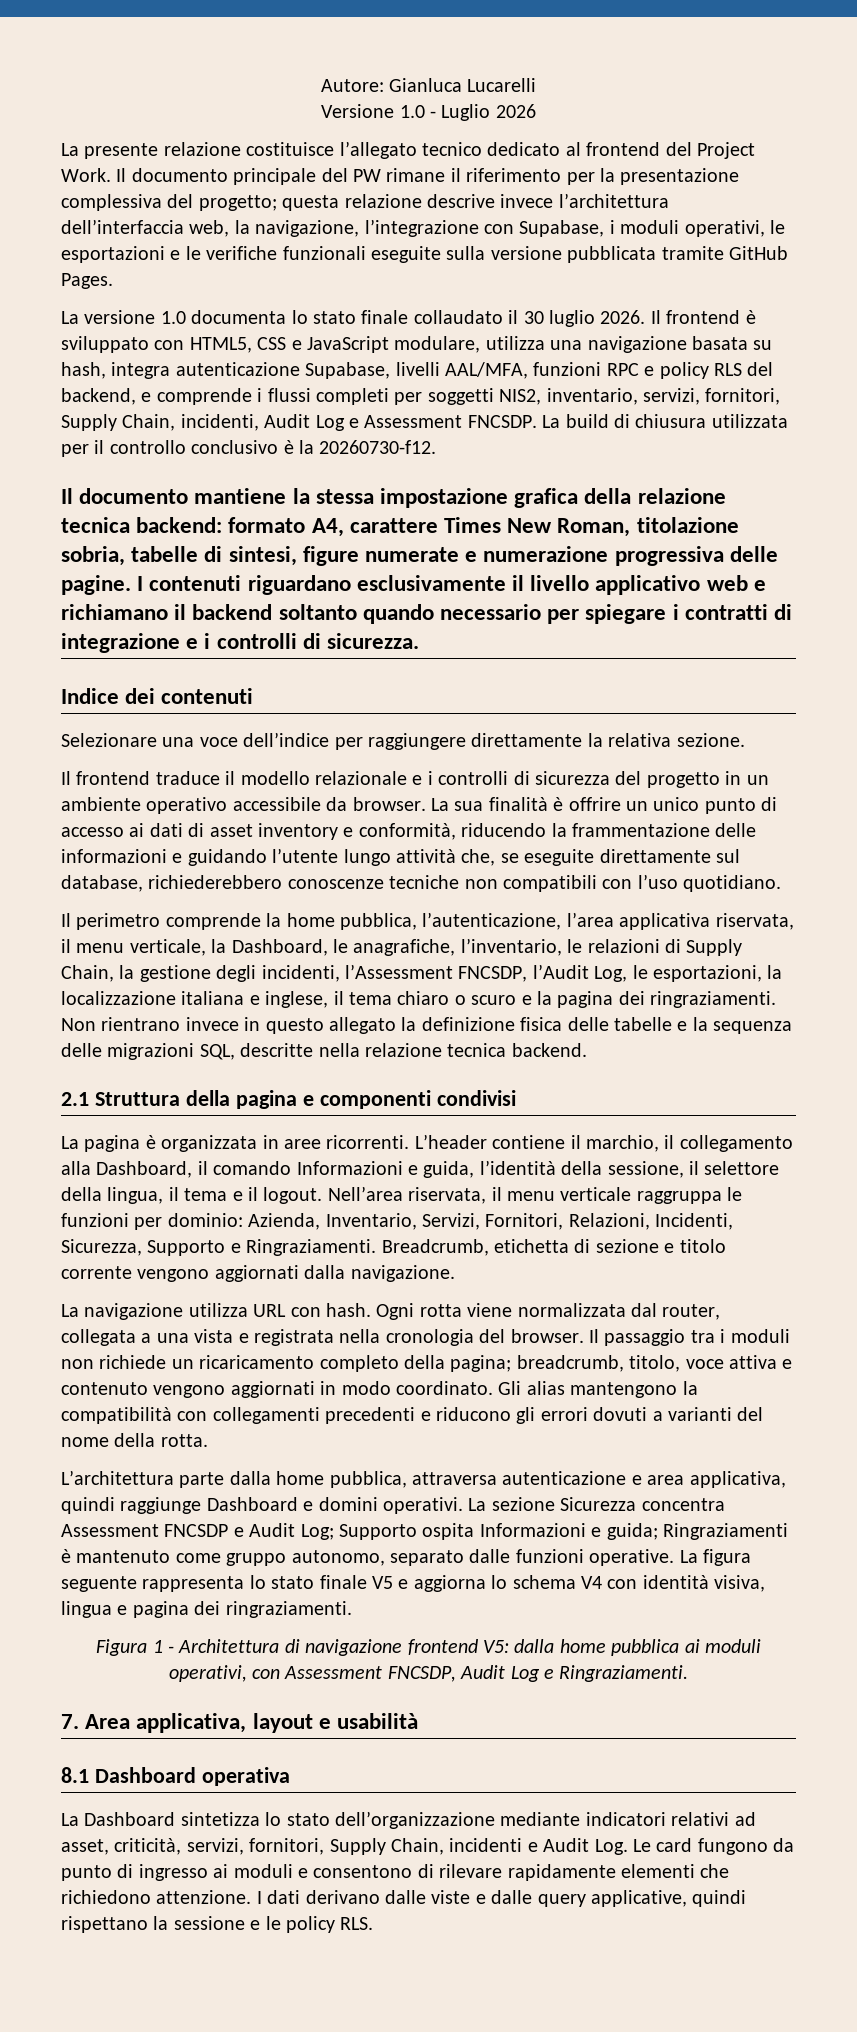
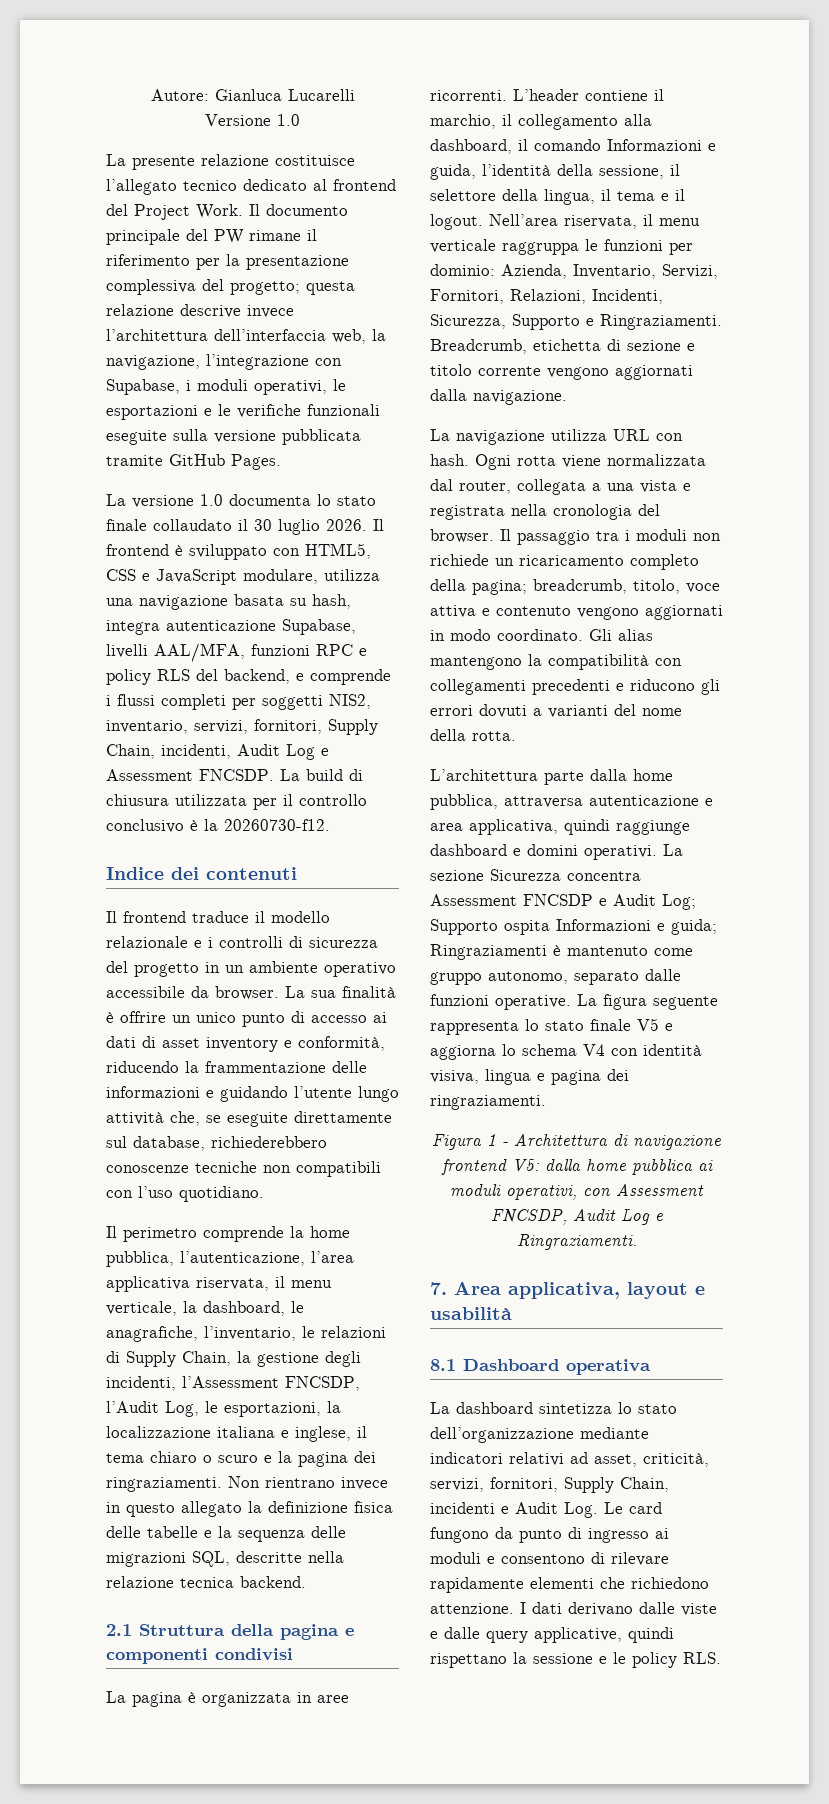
- Versione 1.0 - Luglio 2026
+ Versione 1.0
- Il documento mantiene la stessa impostazione grafica della relazione tecnica backend: formato A4, carattere Times New Roman, titolazione sobria, tabelle di sintesi, figure numerate e numerazione progressiva delle pagine. I contenuti riguardano esclusivamente il livello applicativo web e richiamano il backend soltanto quando necessario per spiegare i contratti di integrazione e i controlli di sicurezza.
  Indice dei contenuti
- Selezionare una voce dell’indice per raggiungere direttamente la relativa sezione.
- Il perimetro comprende la home pubblica, l’autenticazione, l’area applicativa riservata, il menu verticale, la Dashboard, le anagrafiche, l’inventario, le relazioni di Supply Chain, la gestione degli incidenti, l’Assessment FNCSDP, l’Audit Log, le esportazioni, la localizzazione italiana e inglese, il tema chiaro o scuro e la pagina dei ringraziamenti.
+ Il perimetro comprende la home pubblica, l’autenticazione, l’area applicativa riservata, il menu verticale, la dashboard, le anagrafiche, l’inventario, le relazioni di Supply Chain, la gestione degli incidenti, l’Assessment FNCSDP, l’Audit Log, le esportazioni, la localizzazione italiana e inglese, il tema chiaro o scuro e la pagina dei ringraziamenti.
- L’header contiene il marchio, il collegamento alla Dashboard, il comando Informazioni e guida, l’identità della sessione, il selettore della lingua, il tema e il logout.
+ L’header contiene il marchio, il collegamento alla dashboard, il comando Informazioni e guida, l’identità della sessione, il selettore della lingua, il tema e il logout.
- L’architettura parte dalla home pubblica, attraversa autenticazione e area applicativa, quindi raggiunge Dashboard e domini operativi.
+ L’architettura parte dalla home pubblica, attraversa autenticazione e area applicativa, quindi raggiunge dashboard e domini operativi.
- La Dashboard sintetizza lo stato dell’organizzazione mediante indicatori relativi ad asset, criticità, servizi, fornitori, Supply Chain, incidenti e Audit Log. Le card fungono da punto di ingresso ai moduli e consentono di rilevare rapidamente elementi che richiedono attenzione.
+ La dashboard sintetizza lo stato dell’organizzazione mediante indicatori relativi ad asset, criticità, servizi, fornitori, Supply Chain, incidenti e Audit Log. Le card fungono da punto di ingresso ai moduli e consentono di rilevare rapidamente elementi che richiedono attenzione.

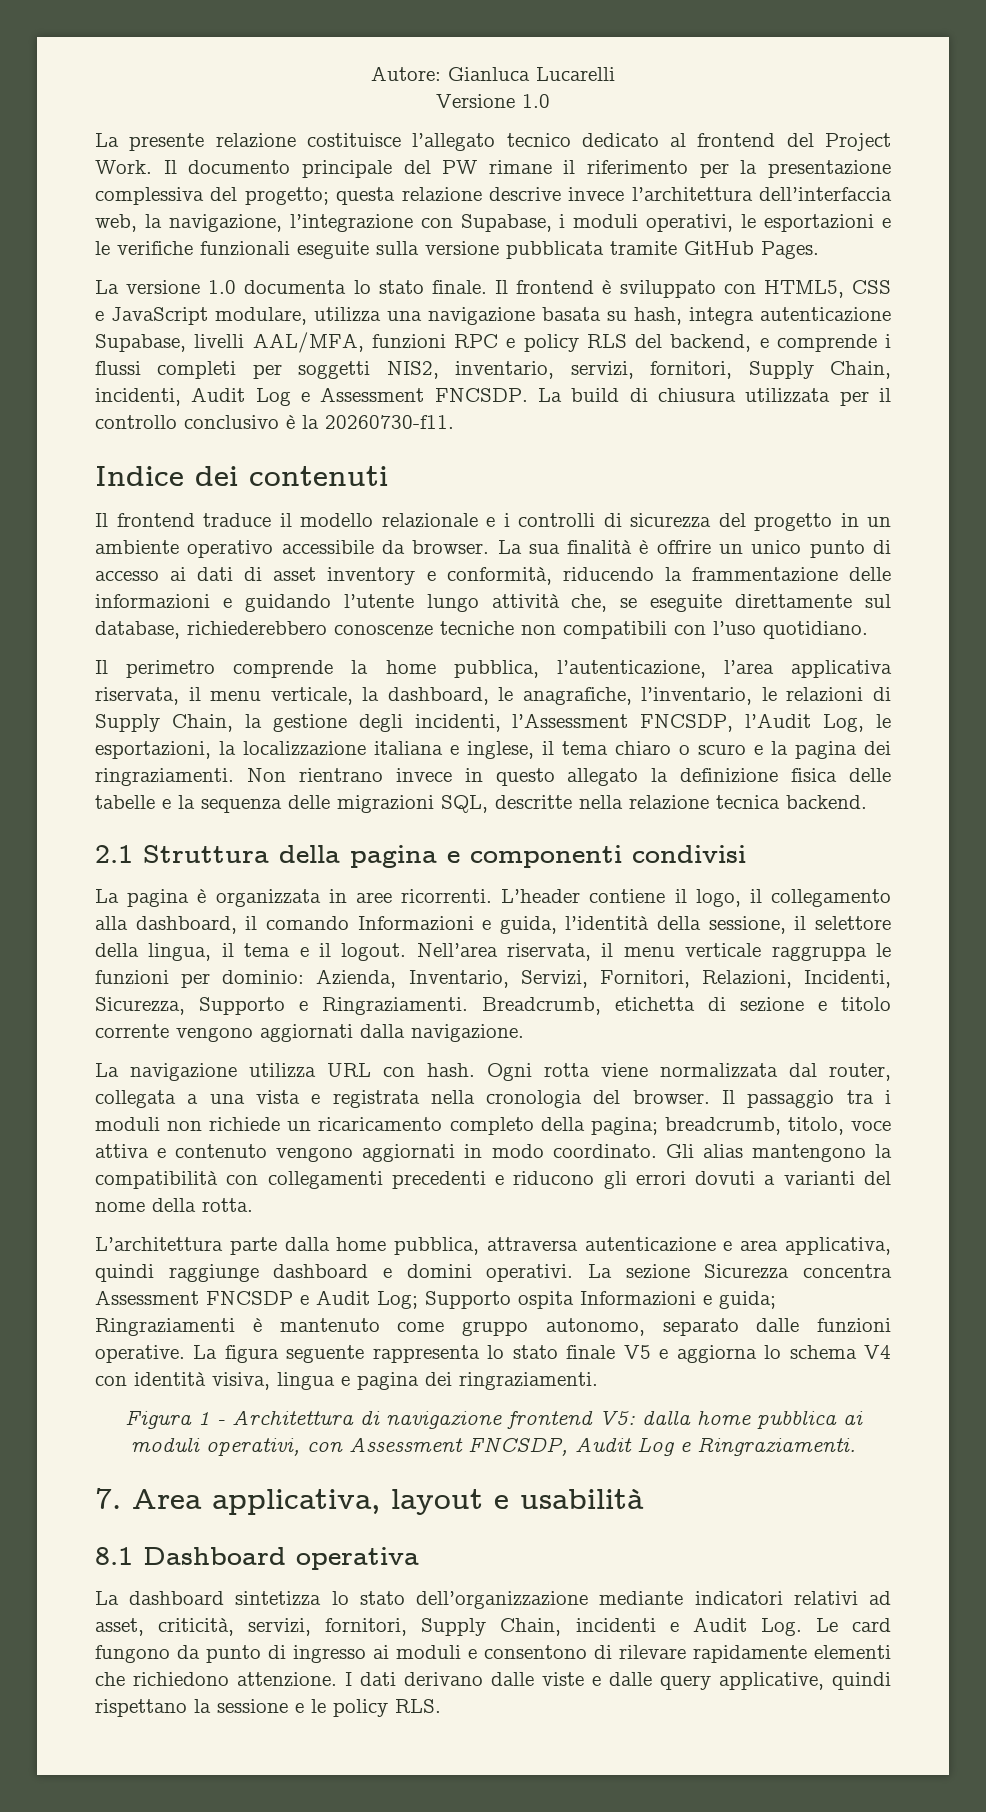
- La versione 1.0 documenta lo stato finale collaudato il 30 luglio 2026.
+ La versione 1.0 documenta lo stato finale.
- La build di chiusura utilizzata per il controllo conclusivo è la 20260730-f12.
+ La build di chiusura utilizzata per il controllo conclusivo è la 20260730-f11.
- L’header contiene il marchio, il collegamento alla dashboard, il comando Informazioni e guida, l’identità della sessione, il selettore della lingua, il tema e il logout.
+ L’header contiene il logo, il collegamento alla dashboard, il comando Informazioni e guida, l’identità della sessione, il selettore della lingua, il tema e il logout.

